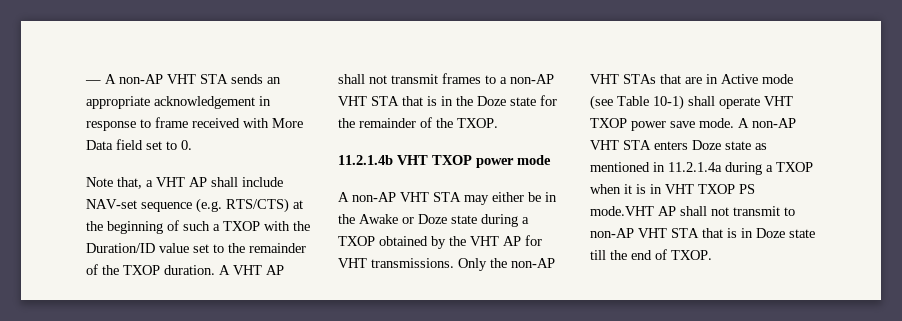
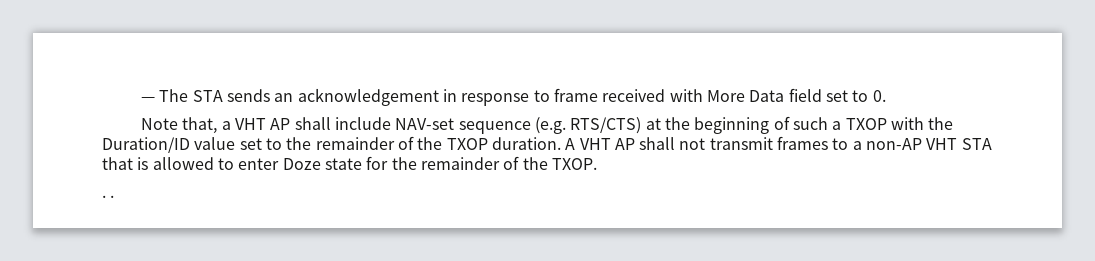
- — A non-AP VHT STA sends an appropriate acknowledgement in response to frame received with More Data field set to 0.
+ — The STA sends an acknowledgement in response to frame received with More Data field set to 0.
- A VHT AP shall not transmit frames to a non-AP VHT STA that is in the Doze state for the remainder of the TXOP.
+ A VHT AP shall not transmit frames to a non-AP VHT STA that is allowed to enter Doze state for the remainder of the TXOP.
- 11.2.1.4b VHT TXOP power mode
- A non-AP VHT STA may either be in the Awake or Doze state during a TXOP obtained by the VHT AP for VHT transmissions. Only the non-AP VHT STAs that are in Active mode (see Table 10-1) shall operate VHT TXOP power save mode. A non-AP VHT STA enters Doze state as mentioned in 11.2.1.4a during a TXOP when it is in VHT TXOP PS mode.VHT AP shall not transmit to non-AP VHT STA that is in Doze state till the end of TXOP.
+ . .

